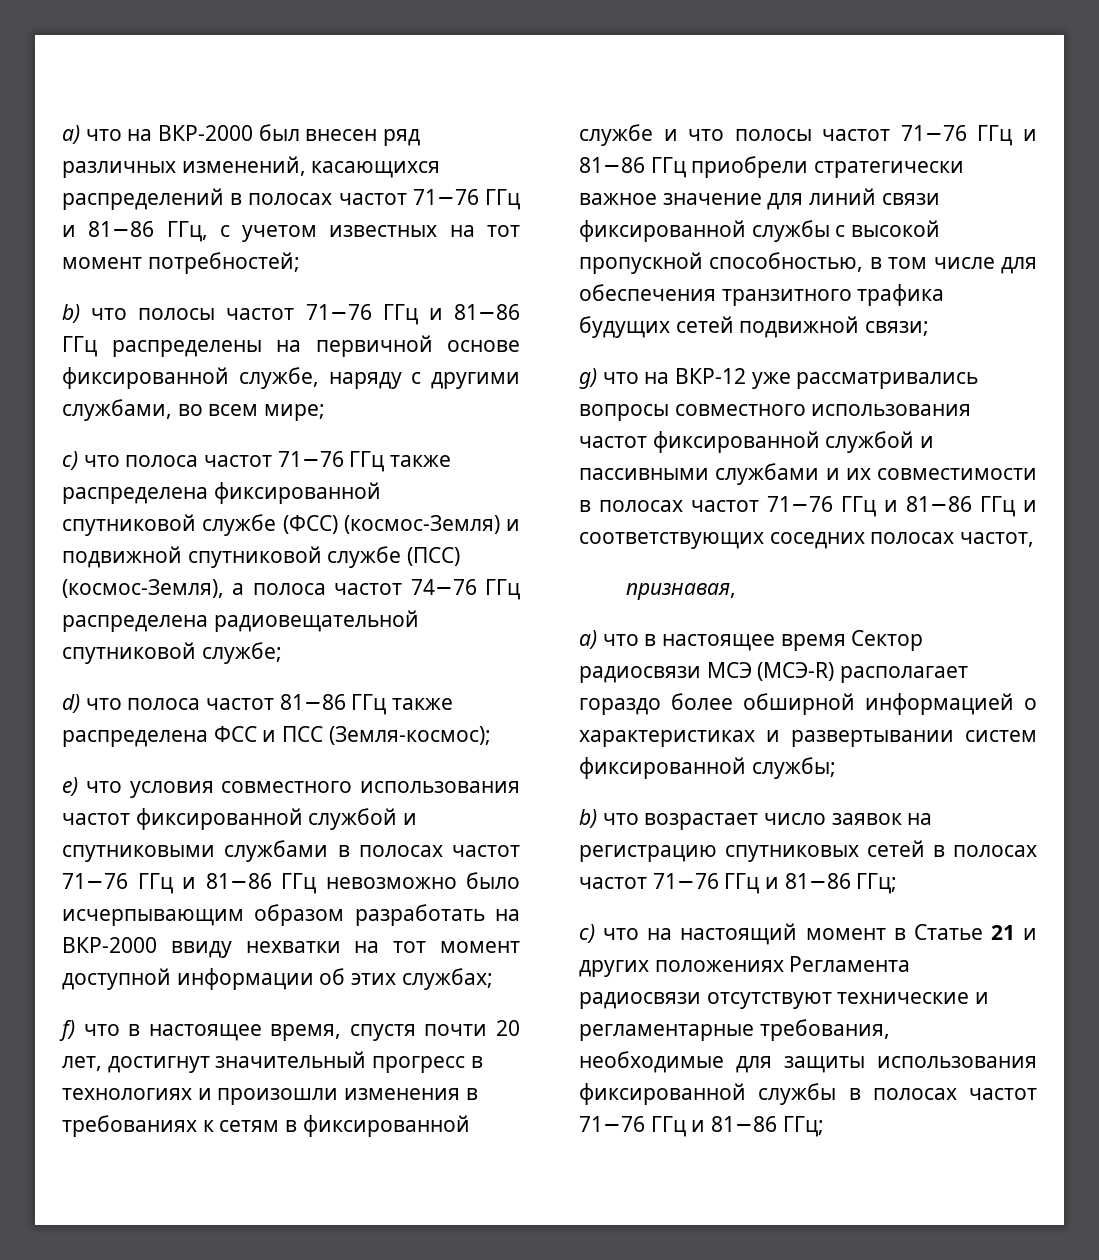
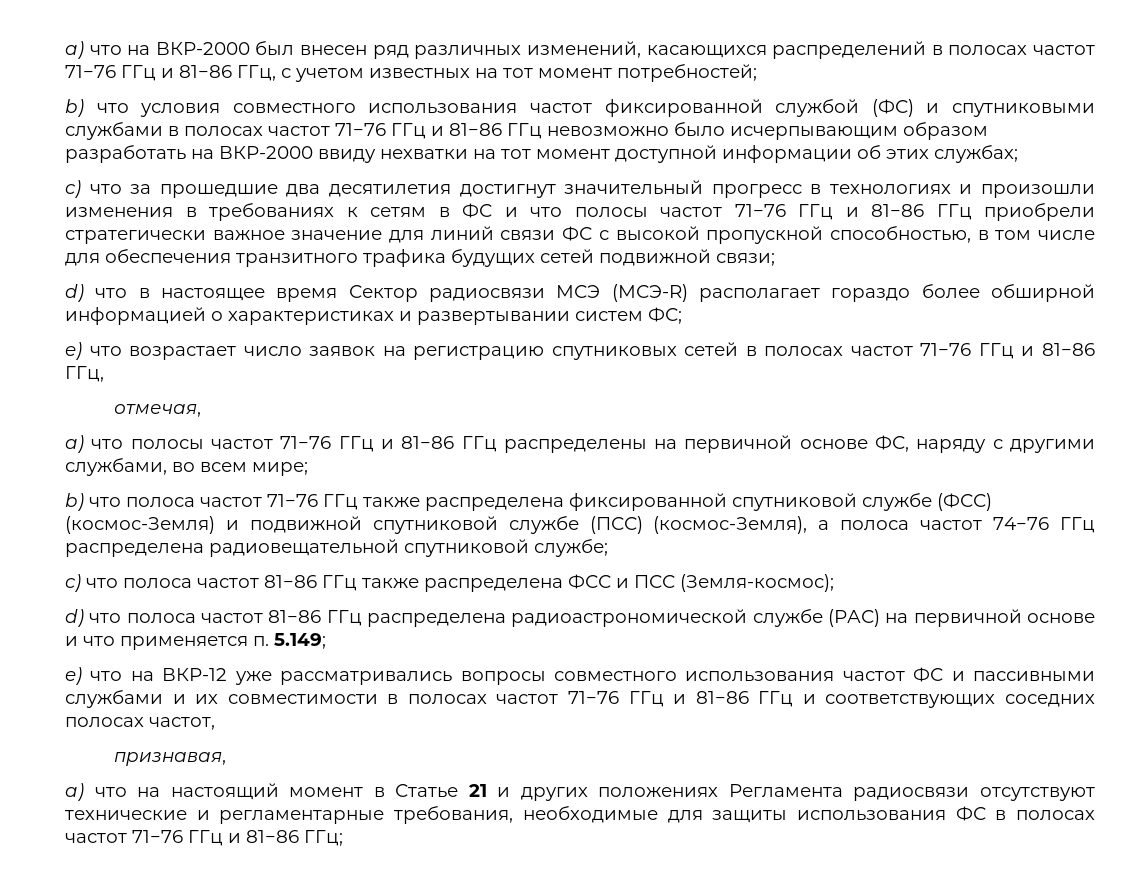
- b) что полосы частот 71−76 ГГц и 81−86 ГГц распределены на первичной основе фиксированной службе, наряду с другими службами, во всем мире;
- c) что полоса частот 71−76 ГГц также распределена фиксированной спутниковой службе (ФСС) (космос-Земля) и подвижной спутниковой службе (ПСС) (космос-Земля), а полоса частот 74−76 ГГц распределена радиовещательной спутниковой службе;
- d) что полоса частот 81−86 ГГц также распределена ФСС и ПСС (Земля-космос);
- e) что условия совместного использования частот фиксированной службой и спутниковыми службами в полосах частот 71−76 ГГц и 81−86 ГГц невозможно было исчерпывающим образом разработать на ВКР-2000 ввиду нехватки на тот момент доступной информации об этих службах;
+ b) что условия совместного использования частот фиксированной службой (ФС) и спутниковыми службами в полосах частот 71−76 ГГц и 81−86 ГГц невозможно было исчерпывающим образом разработать на ВКР-2000 ввиду нехватки на тот момент доступной информации об этих службах;
- f) что в настоящее время, спустя почти 20 лет, достигнут значительный прогресс в технологиях и произошли изменения в требованиях к сетям в фиксированной службе и что полосы частот 71−76 ГГц и 81−86 ГГц приобрели стратегически важное значение для линий связи фиксированной службы с высокой пропускной способностью, в том числе для обеспечения транзитного трафика будущих сетей подвижной связи;
+ c) что за прошедшие два десятилетия достигнут значительный прогресс в технологиях и произошли изменения в требованиях к сетям в ФС и что полосы частот 71−76 ГГц и 81−86 ГГц приобрели стратегически важное значение для линий связи ФС с высокой пропускной способностью, в том числе для обеспечения транзитного трафика будущих сетей подвижной связи;
- g) что на ВКР-12 уже рассматривались вопросы совместного использования частот фиксированной службой и пассивными службами и их совместимости в полосах частот 71−76 ГГц и 81−86 ГГц и соответствующих соседних полосах частот,
+ d) что в настоящее время Сектор радиосвязи МСЭ (МСЭ-R) располагает гораздо более обширной информацией о характеристиках и развертывании систем ФС;
+ e) что возрастает число заявок на регистрацию спутниковых сетей в полосах частот 71−76 ГГц и 81−86 ГГц,
+ отмечая,
+ a) что полосы частот 71−76 ГГц и 81−86 ГГц распределены на первичной основе ФС, наряду с другими службами, во всем мире;
+ b) что полоса частот 71−76 ГГц также распределена фиксированной спутниковой службе (ФСС) (космос-Земля) и подвижной спутниковой службе (ПСС) (космос-Земля), а полоса частот 74−76 ГГц распределена радиовещательной спутниковой службе;
+ c) что полоса частот 81−86 ГГц также распределена ФСС и ПСС (Земля-космос);
+ d) что полоса частот 81−86 ГГц распределена радиоастрономической службе (РАС) на первичной основе и что применяется п. 5.149;
+ e) что на ВКР-12 уже рассматривались вопросы совместного использования частот ФС и пассивными службами и их совместимости в полосах частот 71−76 ГГц и 81−86 ГГц и соответствующих соседних полосах частот,
- a) что в настоящее время Сектор радиосвязи МСЭ (МСЭ-R) располагает гораздо более обширной информацией о характеристиках и развертывании систем фиксированной службы;
- b) что возрастает число заявок на регистрацию спутниковых сетей в полосах частот 71−76 ГГц и 81−86 ГГц;
- c) что на настоящий момент в Статье 21 и других положениях Регламента радиосвязи отсутствуют технические и регламентарные требования, необходимые для защиты использования фиксированной службы в полосах частот 71−76 ГГц и 81−86 ГГц;
+ a) что на настоящий момент в Статье 21 и других положениях Регламента радиосвязи отсутствуют технические и регламентарные требования, необходимые для защиты использования ФС в полосах частот 71−76 ГГц и 81−86 ГГц;

